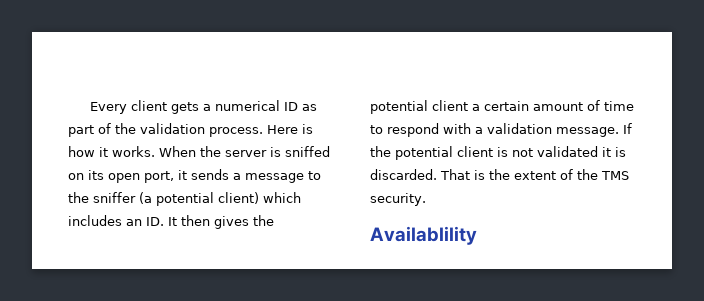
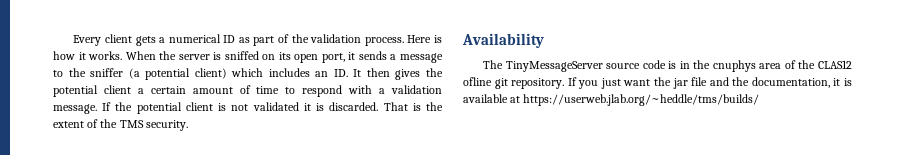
- Availablility
+ Availability
+ The TinyMessageServer source code is in the cnuphys area of the CLAS12 ofline git repository. If you just want the jar file and the documentation, it is available at https://userweb.jlab.org/~heddle/tms/builds/

